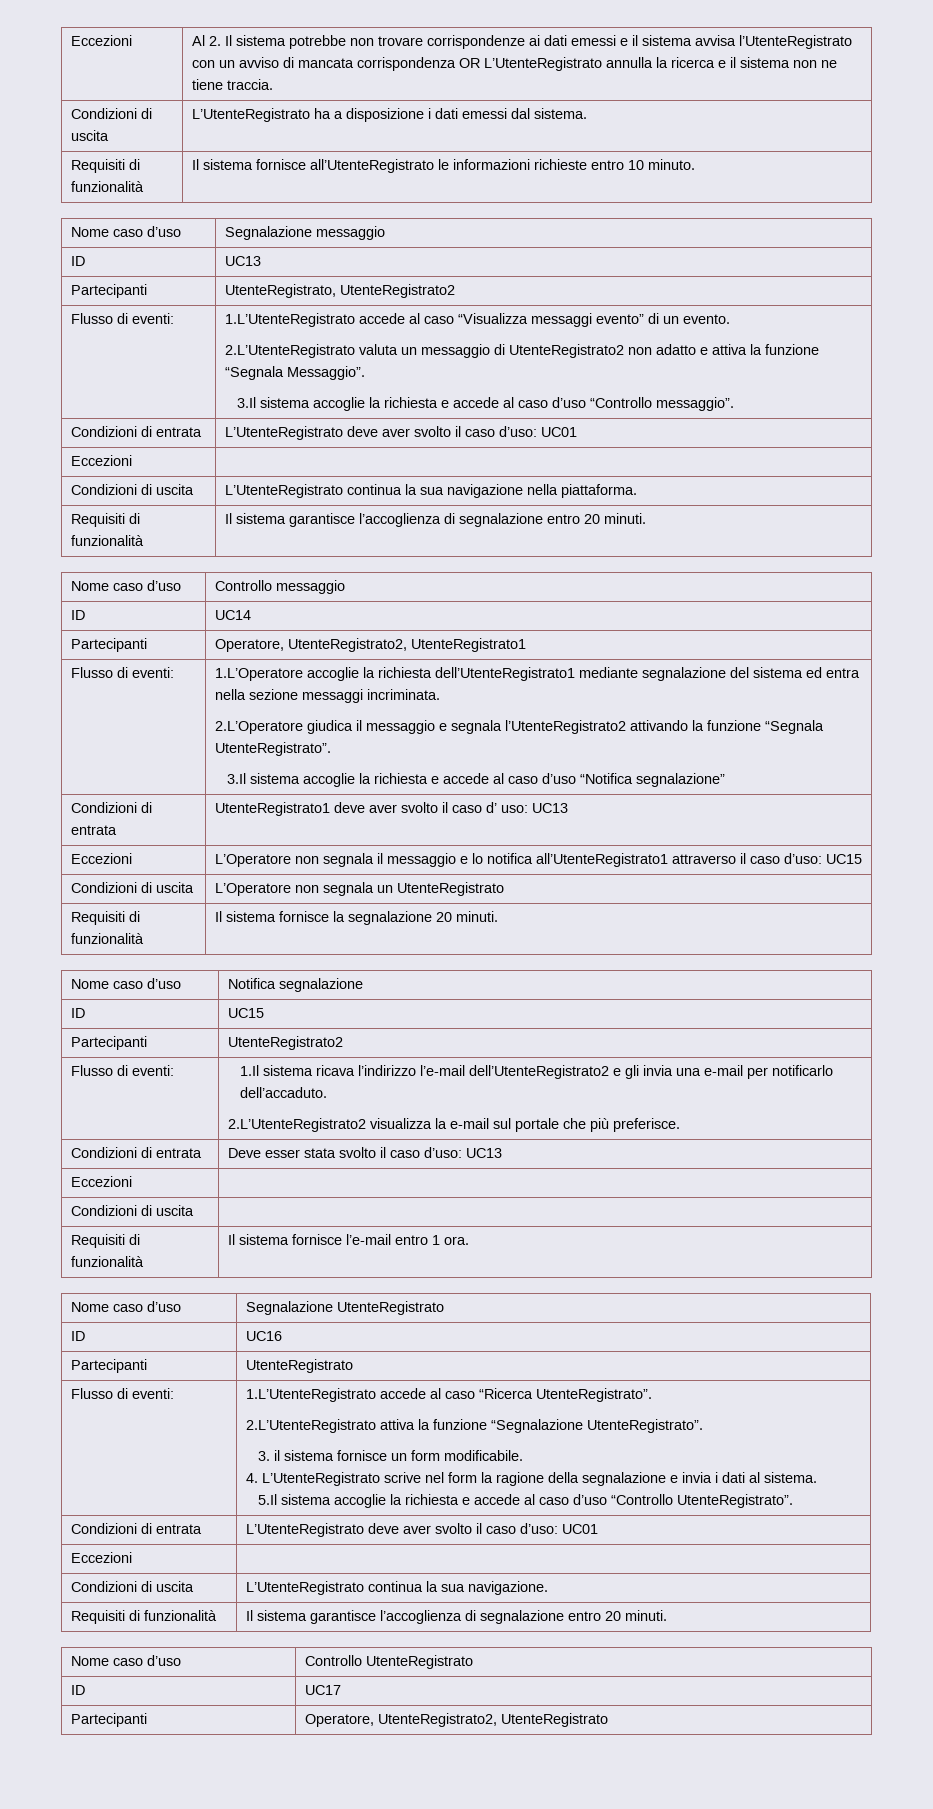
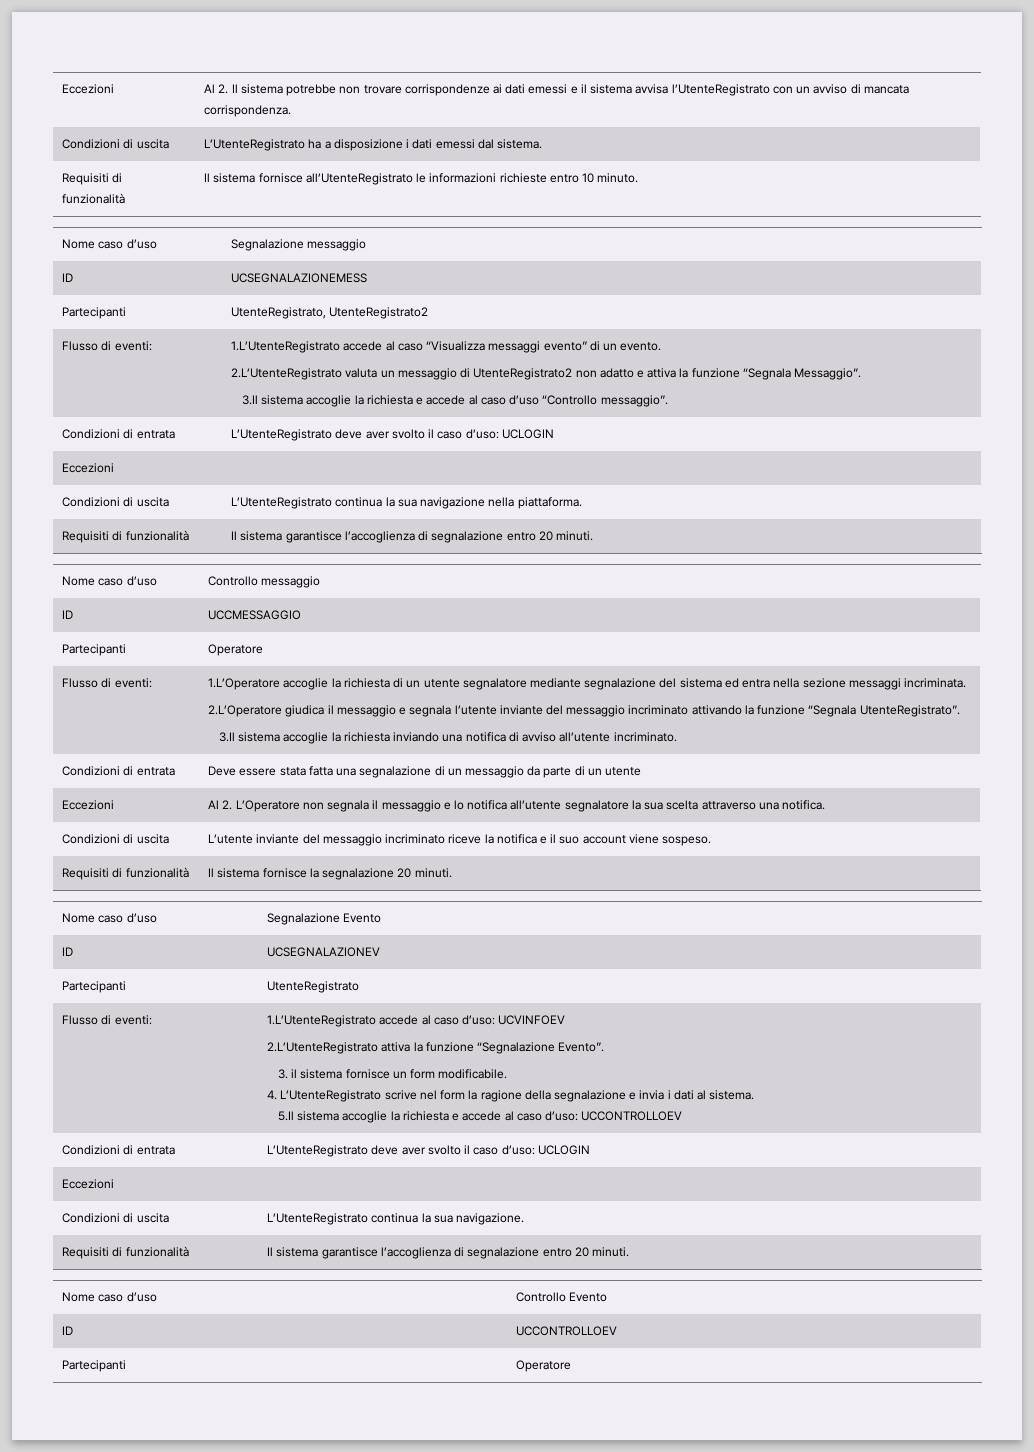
- Eccezioni | Al 2. Il sistema potrebbe non trovare corrispondenze ai dati emessi e il sistema avvisa l’UtenteRegistrato con un avviso di mancata corrispondenza OR L’UtenteRegistrato annulla la ricerca e il sistema non ne tiene traccia.
+ Eccezioni | Al 2. Il sistema potrebbe non trovare corrispondenze ai dati emessi e il sistema avvisa l’UtenteRegistrato con un avviso di mancata corrispondenza.
- ID | UC13
+ ID | UCSEGNALAZIONEMESS
  Flusso di eventi: | 1.L’UtenteRegistrato accede al caso “Visualizza messaggi evento” di un evento.
  2.L’UtenteRegistrato valuta un messaggio di UtenteRegistrato2 non adatto e attiva la funzione “Segnala Messaggio”.
  3.Il sistema accoglie la richiesta e accede al caso d’uso “Controllo messaggio”.
- Condizioni di entrata | L’UtenteRegistrato deve aver svolto il caso d’uso: UC01
+ Condizioni di entrata | L’UtenteRegistrato deve aver svolto il caso d’uso: UCLOGIN
- ID | UC14
- Partecipanti | Operatore, UtenteRegistrato2, UtenteRegistrato1
+ ID | UCCMESSAGGIO
+ Partecipanti | Operatore
- 1.L’Operatore accoglie la richiesta dell’UtenteRegistrato1 mediante segnalazione del sistema ed entra nella sezione messaggi incriminata.
+ 1.L’Operatore accoglie la richiesta di un utente segnalatore mediante segnalazione del sistema ed entra nella sezione messaggi incriminata.
- 2.L’Operatore giudica il messaggio e segnala l’UtenteRegistrato2 attivando la funzione “Segnala UtenteRegistrato”.
+ 2.L’Operatore giudica il messaggio e segnala l’utente inviante del messaggio incriminato attivando la funzione “Segnala UtenteRegistrato”.
- 3.Il sistema accoglie la richiesta e accede al caso d’uso “Notifica segnalazione”
- Condizioni di entrata | UtenteRegistrato1 deve aver svolto il caso d’ uso: UC13
- Eccezioni | L’Operatore non segnala il messaggio e lo notifica all’UtenteRegistrato1 attraverso il caso d’uso: UC15
- Condizioni di uscita | L’Operatore non segnala un UtenteRegistrato
+ 3.Il sistema accoglie la richiesta inviando una notifica di avviso all’utente incriminato.
+ Condizioni di entrata | Deve essere stata fatta una segnalazione di un messaggio da parte di un utente
+ Eccezioni | Al 2. L’Operatore non segnala il messaggio e lo notifica all’utente segnalatore la sua scelta attraverso una notifica.
+ Condizioni di uscita | L’utente inviante del messaggio incriminato riceve la notifica e il suo account viene sospeso.
- Nome caso d’uso | Notifica segnalazione
- ID | UC15
- Partecipanti | UtenteRegistrato2
- Flusso di eventi: | 1.Il sistema ricava l’indirizzo l’e-mail dell’UtenteRegistrato2 e gli invia una e-mail per notificarlo dell’accaduto.
- 2.L’UtenteRegistrato2 visualizza la e-mail sul portale che più preferisce.
- Condizioni di entrata | Deve esser stata svolto il caso d’uso: UC13
- Eccezioni |
- Condizioni di uscita |
- Requisiti di funzionalità | Il sistema fornisce l’e-mail entro 1 ora.
- Nome caso d’uso | Segnalazione UtenteRegistrato
- ID | UC16
+ Nome caso d’uso | Segnalazione Evento
+ ID | UCSEGNALAZIONEV
- 1.L’UtenteRegistrato accede al caso “Ricerca UtenteRegistrato”.
+ 1.L’UtenteRegistrato accede al caso d’uso: UCVINFOEV
- 2.L’UtenteRegistrato attiva la funzione “Segnalazione UtenteRegistrato”.
+ 2.L’UtenteRegistrato attiva la funzione “Segnalazione Evento”.
- 5.Il sistema accoglie la richiesta e accede al caso d’uso “Controllo UtenteRegistrato”.
- Condizioni di entrata | L’UtenteRegistrato deve aver svolto il caso d’uso: UC01
+ 5.Il sistema accoglie la richiesta e accede al caso d’uso: UCCONTROLLOEV
+ Condizioni di entrata | L’UtenteRegistrato deve aver svolto il caso d’uso: UCLOGIN
- Nome caso d’uso | Controllo UtenteRegistrato
- ID | UC17
- Partecipanti | Operatore, UtenteRegistrato2, UtenteRegistrato
+ Nome caso d’uso | Controllo Evento
+ ID | UCCONTROLLOEV
+ Partecipanti | Operatore

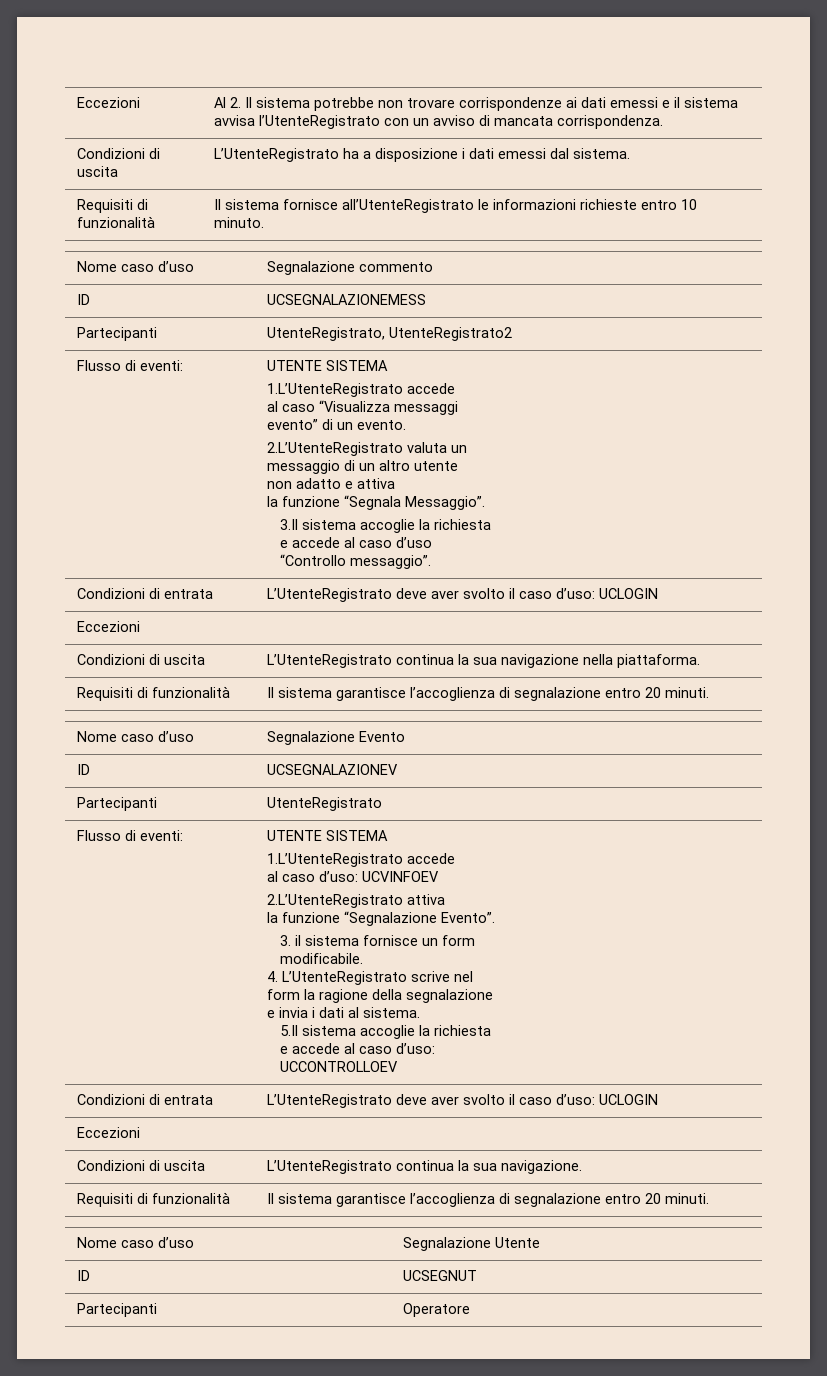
- Nome caso d’uso | Segnalazione messaggio
+ Nome caso d’uso | Segnalazione commento
  Partecipanti | UtenteRegistrato, UtenteRegistrato2
- Flusso di eventi: | 1.L’UtenteRegistrato accede al caso “Visualizza messaggi evento” di un evento.
+ Flusso di eventi: | UTENTE SISTEMA
+ 1.L’UtenteRegistrato accede
+ al caso “Visualizza messaggi
+ evento” di un evento.
- 2.L’UtenteRegistrato valuta un messaggio di UtenteRegistrato2 non adatto e attiva la funzione “Segnala Messaggio”.
+ 2.L’UtenteRegistrato valuta un
+ messaggio di un altro utente
+ non adatto e attiva
+ la funzione “Segnala Messaggio”.
- 3.Il sistema accoglie la richiesta e accede al caso d’uso “Controllo messaggio”.
+ 3.Il sistema accoglie la richiesta
+ e accede al caso d’uso
+ “Controllo messaggio”.
- Nome caso d’uso | Controllo messaggio
- ID | UCCMESSAGGIO
- Partecipanti | Operatore
- Flusso di eventi: | 1.L’Operatore accoglie la richiesta di un utente segnalatore mediante segnalazione del sistema ed entra nella sezione messaggi incriminata.
- 2.L’Operatore giudica il messaggio e segnala l’utente inviante del messaggio incriminato attivando la funzione “Segnala UtenteRegistrato”.
- 3.Il sistema accoglie la richiesta inviando una notifica di avviso all’utente incriminato.
- Condizioni di entrata | Deve essere stata fatta una segnalazione di un messaggio da parte di un utente
- Eccezioni | Al 2. L’Operatore non segnala il messaggio e lo notifica all’utente segnalatore la sua scelta attraverso una notifica.
- Condizioni di uscita | L’utente inviante del messaggio incriminato riceve la notifica e il suo account viene sospeso.
- Requisiti di funzionalità | Il sistema fornisce la segnalazione 20 minuti.
  Partecipanti | UtenteRegistrato
- Flusso di eventi: | 1.L’UtenteRegistrato accede al caso d’uso: UCVINFOEV
+ Flusso di eventi: | UTENTE SISTEMA
+ 1.L’UtenteRegistrato accede
+ al caso d’uso: UCVINFOEV
- 2.L’UtenteRegistrato attiva la funzione “Segnalazione Evento”.
+ 2.L’UtenteRegistrato attiva
+ la funzione “Segnalazione Evento”.
- 3. il sistema fornisce un form modificabile.
+ 3. il sistema fornisce un form
+ modificabile.
- 4. L’UtenteRegistrato scrive nel form la ragione della segnalazione e invia i dati al sistema.
+ 4. L’UtenteRegistrato scrive nel
+ form la ragione della segnalazione
+ e invia i dati al sistema.
- 5.Il sistema accoglie la richiesta e accede al caso d’uso: UCCONTROLLOEV
+ 5.Il sistema accoglie la richiesta
+ e accede al caso d’uso:
+ UCCONTROLLOEV
- Nome caso d’uso | Controllo Evento
- ID | UCCONTROLLOEV
+ Nome caso d’uso | Segnalazione Utente
+ ID | UCSEGNUT

